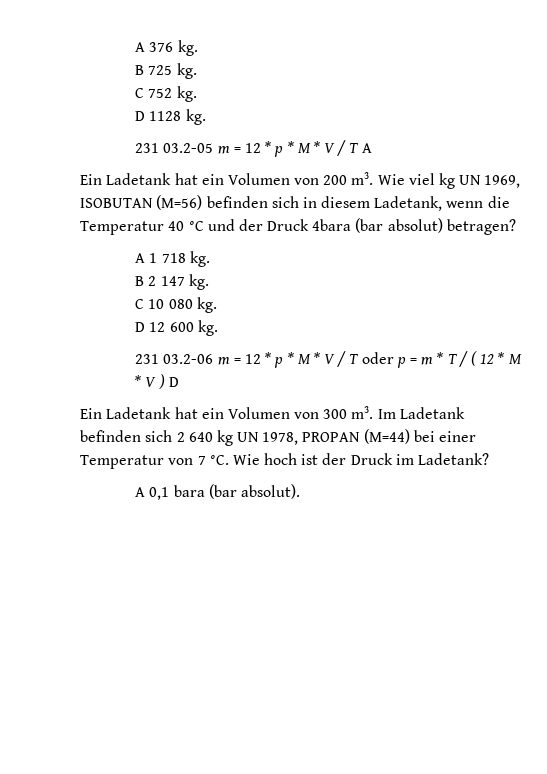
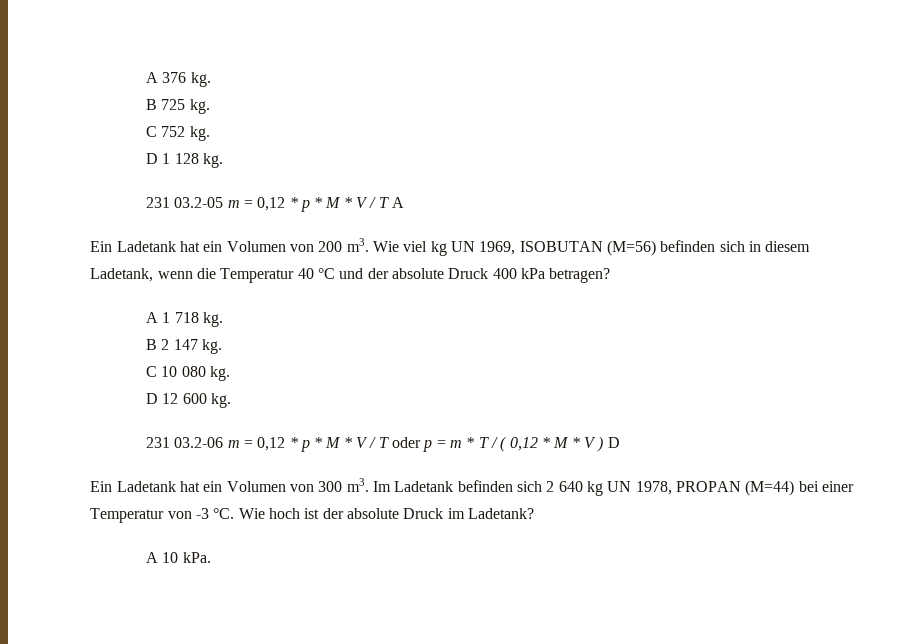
- D 1128 kg.
+ D 1 128 kg.
- 231 03.2-05 m = 12 * p * M * V / T A
+ 231 03.2-05 m = 0,12 * p * M * V / T A
- Wie viel kg UN 1969, ISOBUTAN (M=56) befinden sich in diesem Ladetank, wenn die Temperatur 40 °C und der Druck 4bara (bar absolut) betragen?
+ Wie viel kg UN 1969, ISOBUTAN (M=56) befinden sich in diesem Ladetank, wenn die Temperatur 40 °C und der absolute Druck 400 kPa betragen?
- 231 03.2-06 m = 12 * p * M * V / T oder p = m * T / ( 12 * M * V ) D
+ 231 03.2-06 m = 0,12 * p * M * V / T oder p = m * T / ( 0,12 * M * V ) D
- Im Ladetank befinden sich 2 640 kg UN 1978, PROPAN (M=44) bei einer Temperatur von 7 °C.
+ Im Ladetank befinden sich 2 640 kg UN 1978, PROPAN (M=44) bei einer Temperatur von -3 °C.
- Wie hoch ist der Druck im Ladetank?
+ Wie hoch ist der absolute Druck im Ladetank?
- A 0,1 bara (bar absolut).
+ A 10 kPa.

